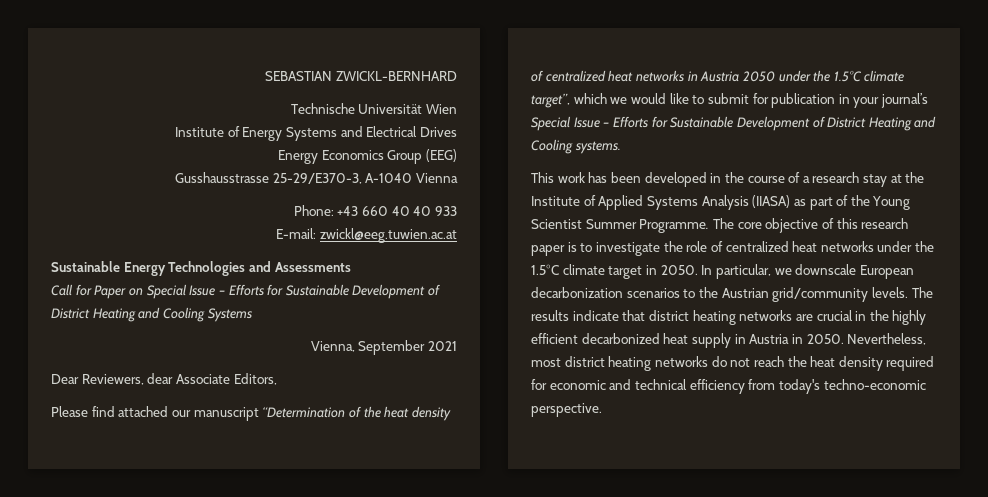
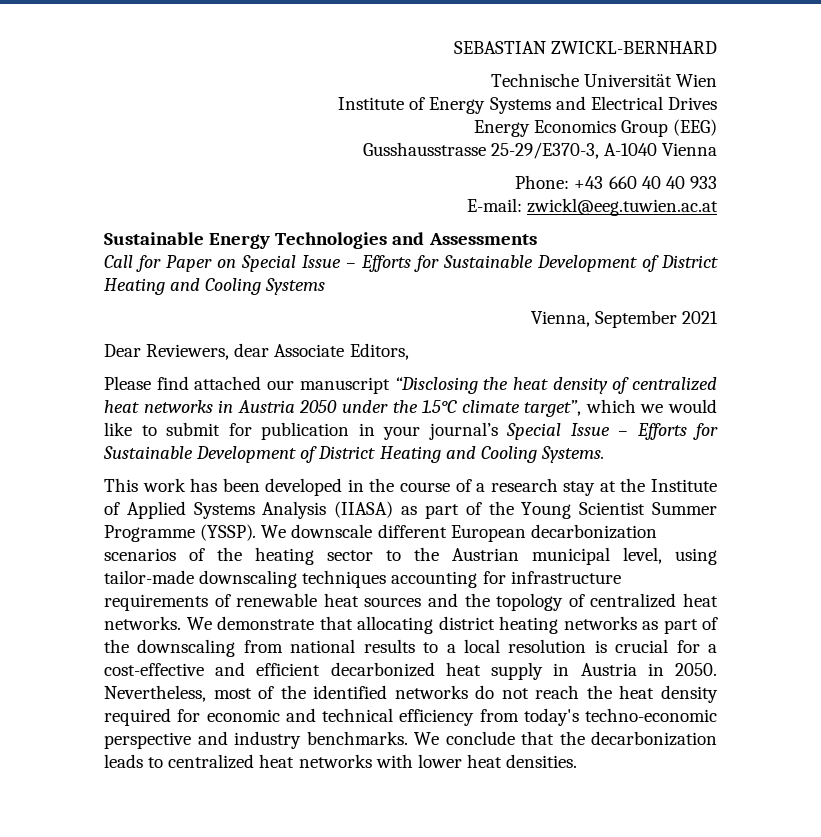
- Please find attached our manuscript “Determination of the heat density of centralized heat networks in Austria 2050 under the 1.5°C climate target”, which we would like to submit for publication in your journal’s Special Issue – Efforts for Sustainable Development of District Heating and Cooling systems.
+ Please find attached our manuscript “Disclosing the heat density of centralized heat networks in Austria 2050 under the 1.5°C climate target”, which we would like to submit for publication in your journal’s Special Issue – Efforts for Sustainable Development of District Heating and Cooling Systems.
- This work has been developed in the course of a research stay at the Institute of Applied Systems Analysis (IIASA) as part of the Young Scientist Summer Programme. The core objective of this research paper is to investigate the role of centralized heat networks under the 1.5°C climate target in 2050. In particular, we downscale European decarbonization scenarios to the Austrian grid/community levels. The results indicate that district heating networks are crucial in the highly efficient decarbonized heat supply in Austria in 2050.
+ This work has been developed in the course of a research stay at the Institute of Applied Systems Analysis (IIASA) as part of the Young Scientist Summer Programme (YSSP). We downscale different European decarbonization scenarios of the heating sector to the Austrian municipal level, using tailor-made downscaling techniques accounting for infrastructure requirements of renewable heat sources and the topology of centralized heat networks. We demonstrate that allocating district heating networks as part of the downscaling from national results to a local resolution is crucial for a cost-effective and efficient decarbonized heat supply in Austria in 2050.
- Nevertheless, most district heating networks do not reach the heat density required for economic and technical efficiency from today's techno-economic perspective.
+ Nevertheless, most of the identified networks do not reach the heat density required for economic and technical efficiency from today's techno-economic perspective and industry benchmarks. We conclude that the decarbonization leads to centralized heat networks with lower heat densities.

